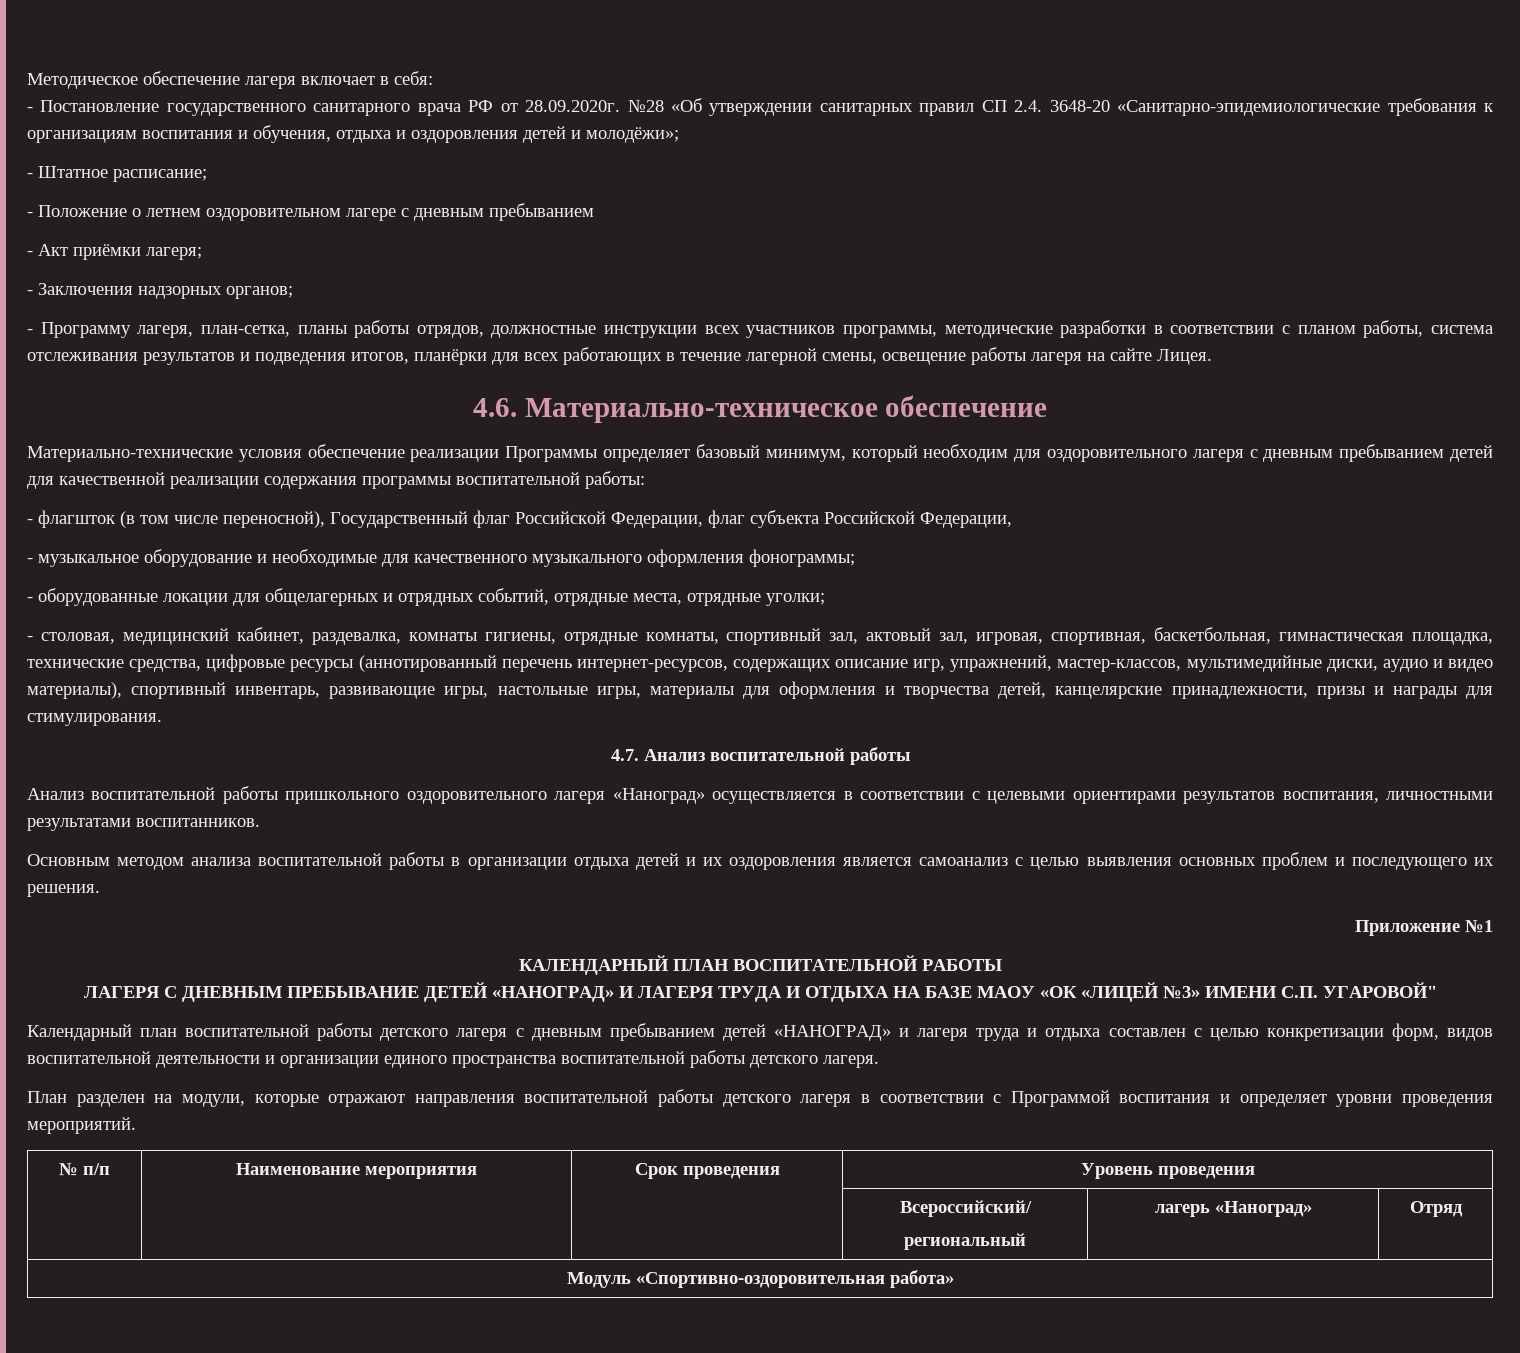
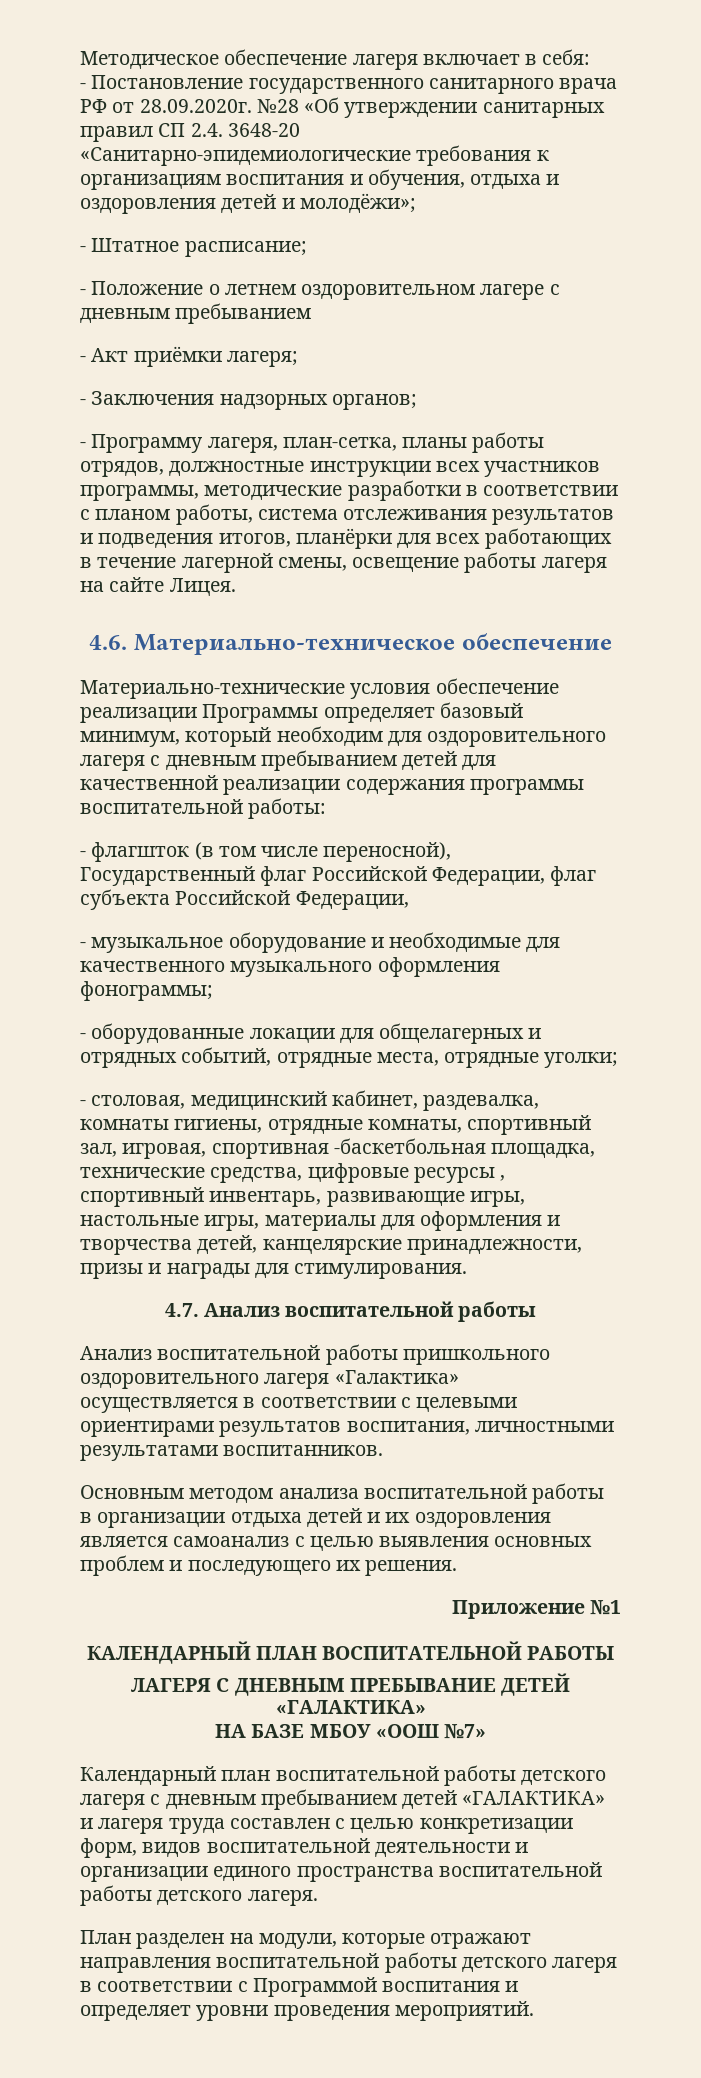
- - столовая, медицинский кабинет, раздевалка, комнаты гигиены, отрядные комнаты, спортивный зал, актовый зал, игровая, спортивная, баскетбольная, гимнастическая площадка, технические средства, цифровые ресурсы (аннотированный перечень интернет-ресурсов, содержащих описание игр, упражнений, мастер-классов, мультимедийные диски, аудио и видео материалы), спортивный инвентарь, развивающие игры, настольные игры, материалы для оформления и творчества детей, канцелярские принадлежности, призы и награды для стимулирования.
+ - столовая, медицинский кабинет, раздевалка, комнаты гигиены, отрядные комнаты, спортивный зал, игровая, спортивная -баскетбольная площадка, технические средства, цифровые ресурсы , спортивный инвентарь, развивающие игры, настольные игры, материалы для оформления и творчества детей, канцелярские принадлежности, призы и награды для стимулирования.
- Анализ воспитательной работы пришкольного оздоровительного лагеря «Наноград» осуществляется в соответствии с целевыми ориентирами результатов воспитания, личностными результатами воспитанников.
+ Анализ воспитательной работы пришкольного оздоровительного лагеря «Галактика» осуществляется в соответствии с целевыми ориентирами результатов воспитания, личностными результатами воспитанников.
- ЛАГЕРЯ С ДНЕВНЫМ ПРЕБЫВАНИЕ ДЕТЕЙ «НАНОГРАД» И ЛАГЕРЯ ТРУДА И ОТДЫХА НА БАЗЕ МАОУ «ОК «ЛИЦЕЙ №3» ИМЕНИ С.П. УГАРОВОЙ"
+ ЛАГЕРЯ С ДНЕВНЫМ ПРЕБЫВАНИЕ ДЕТЕЙ «ГАЛАКТИКА»
+ НА БАЗЕ МБОУ «ООШ №7»
- Календарный план воспитательной работы детского лагеря с дневным пребыванием детей «НАНОГРАД» и лагеря труда и отдыха составлен с целью конкретизации форм, видов воспитательной деятельности и организации единого пространства воспитательной работы детского лагеря.
+ Календарный план воспитательной работы детского лагеря с дневным пребыванием детей «ГАЛАКТИКА» и лагеря труда составлен с целью конкретизации форм, видов воспитательной деятельности и организации единого пространства воспитательной работы детского лагеря.
- № п/п | Наименование мероприятия | Срок проведения | Уровень проведения
- | | | Всероссийский/
- региональный | лагерь «Наноград» | Отряд
- Модуль «Cпортивно-оздоровительная работа»

